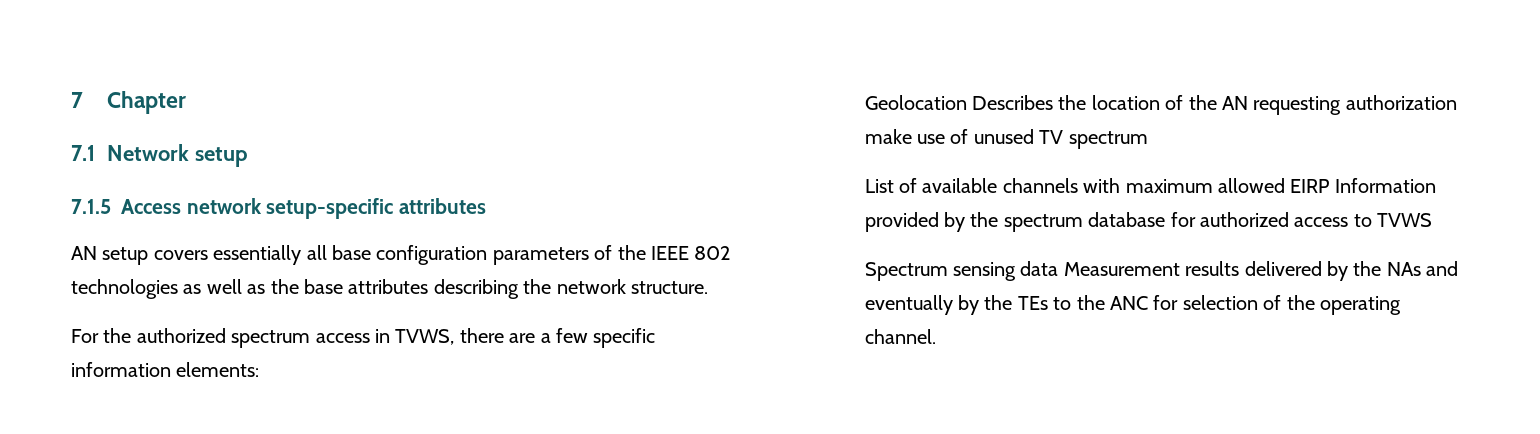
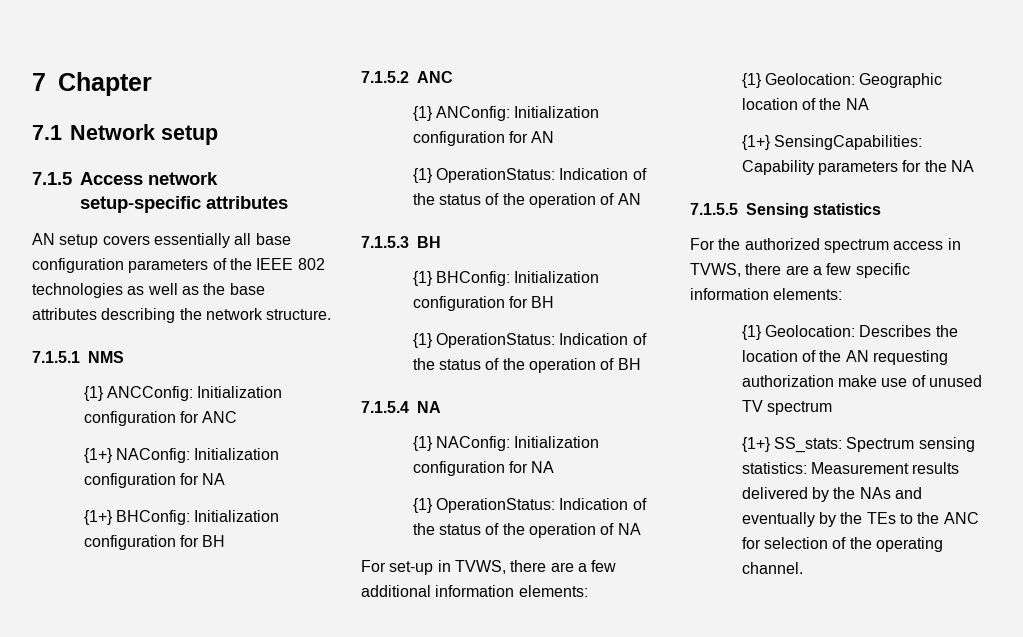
+ 7.1.5.1 NMS
+ {1} ANCConfig: Initialization configuration for ANC
+ {1+} NAConfig: Initialization configuration for NA
+ {1+} BHConfig: Initialization configuration for BH
+ 7.1.5.2 ANC
+ {1} ANConfig: Initialization configuration for AN
+ {1} OperationStatus: Indication of the status of the operation of AN
+ 7.1.5.3 BH
+ {1} BHConfig: Initialization configuration for BH
+ {1} OperationStatus: Indication of the status of the operation of BH
+ 7.1.5.4 NA
+ {1} NAConfig: Initialization configuration for NA
+ {1} OperationStatus: Indication of the status of the operation of NA
+ For set-up in TVWS, there are a few additional information elements:
+ {1} Geolocation: Geographic location of the NA
+ {1+} SensingCapabilities: Capability parameters for the NA
+ 7.1.5.5 Sensing statistics
- Geolocation Describes the location of the AN requesting authorization make use of unused TV spectrum
+ {1} Geolocation: Describes the location of the AN requesting authorization make use of unused TV spectrum
- List of available channels with maximum allowed EIRP Information provided by the spectrum database for authorized access to TVWS
- Spectrum sensing data Measurement results delivered by the NAs and eventually by the TEs to the ANC for selection of the operating channel.
+ {1+} SS_stats: Spectrum sensing statistics: Measurement results delivered by the NAs and eventually by the TEs to the ANC for selection of the operating channel.

